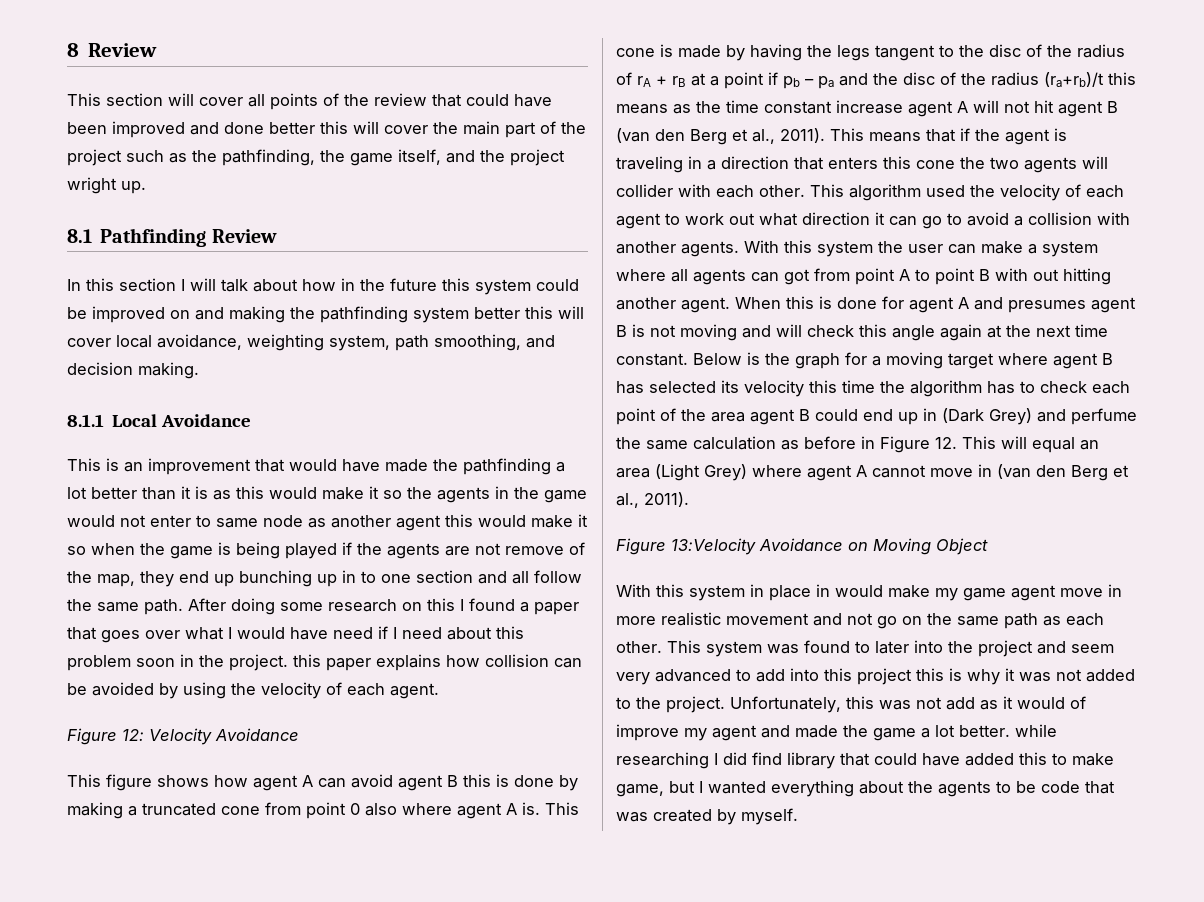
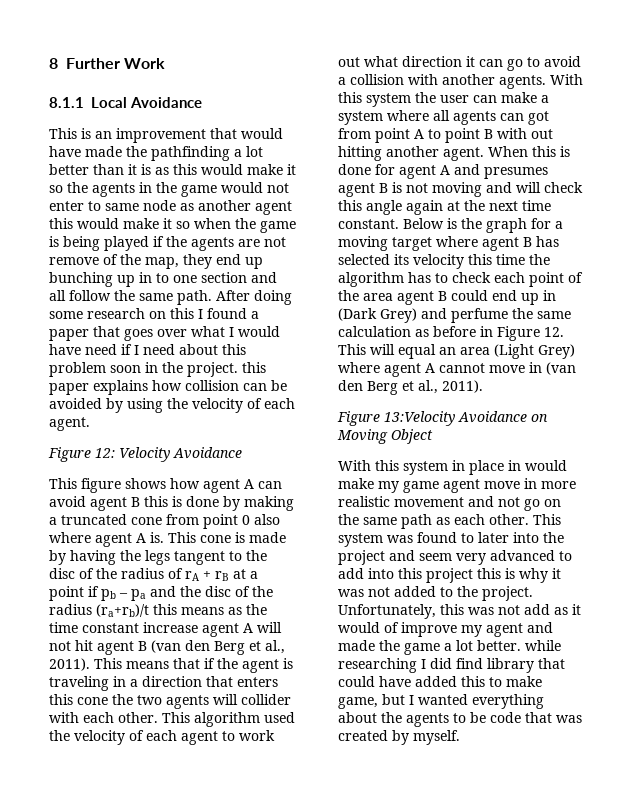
- 8 Review
- This section will cover all points of the review that could have been improved and done better this will cover the main part of the project such as the pathfinding, the game itself, and the project wright up.
- 8.1 Pathfinding Review
- In this section I will talk about how in the future this system could be improved on and making the pathfinding system better this will cover local avoidance, weighting system, path smoothing, and decision making.
+ 8 Further Work

